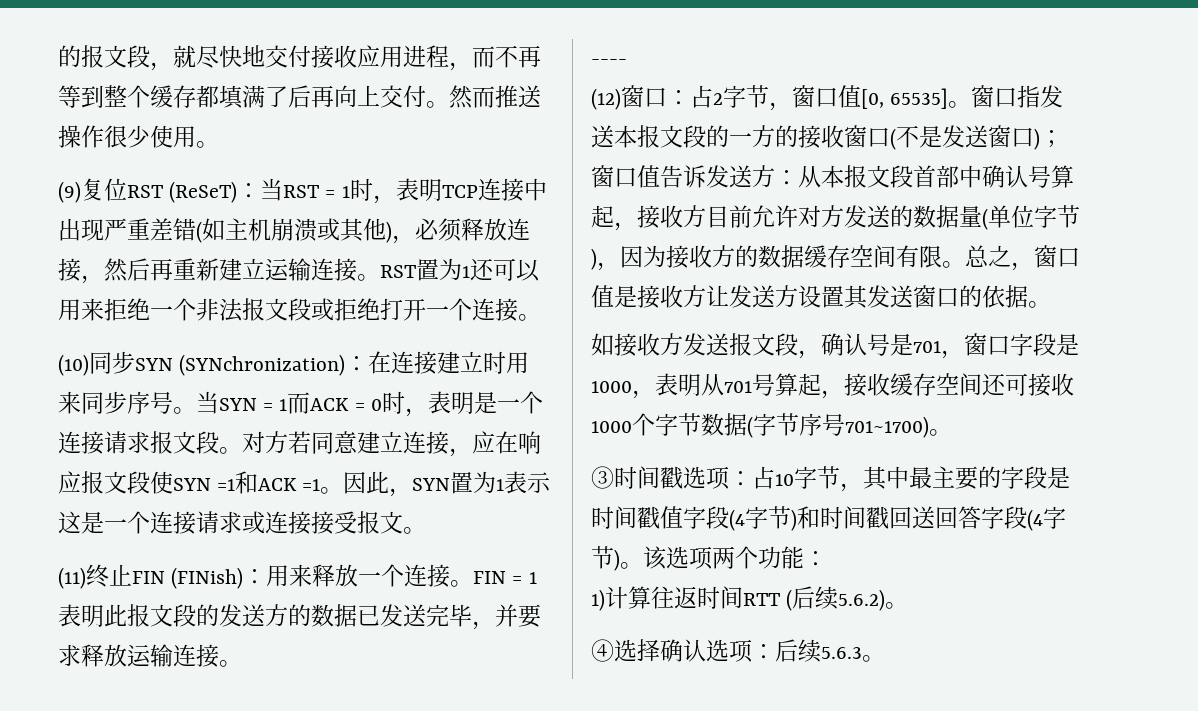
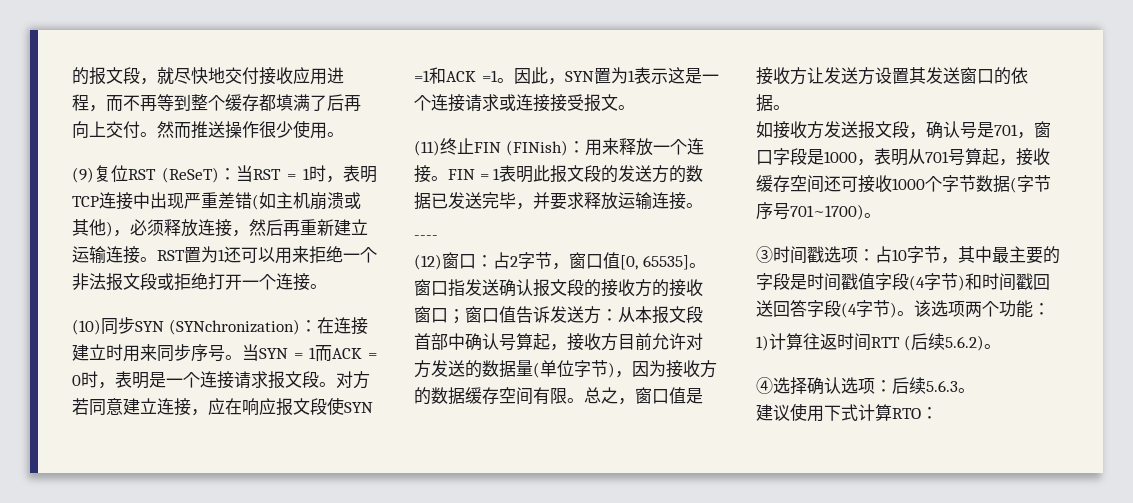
- 窗口指发送本报文段的一方的接收窗口(不是发送窗口)；窗口值告诉发送方：从本报文段首部中确认号算起，接收方目前允许对方发送的数据量(单位字节)，因为接收方的数据缓存空间有限。
+ 窗口指发送确认报文段的接收方的接收窗口；窗口值告诉发送方：从本报文段首部中确认号算起，接收方目前允许对方发送的数据量(单位字节)，因为接收方的数据缓存空间有限。
+ 建议使用下式计算RTO：

